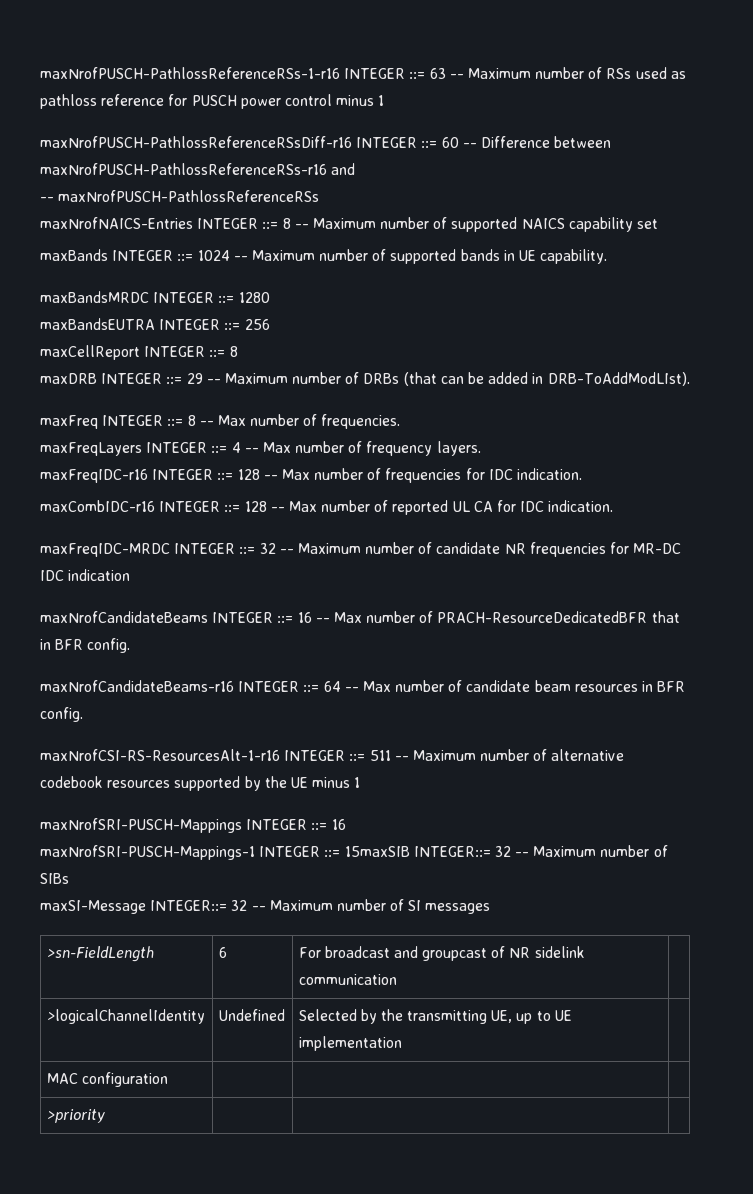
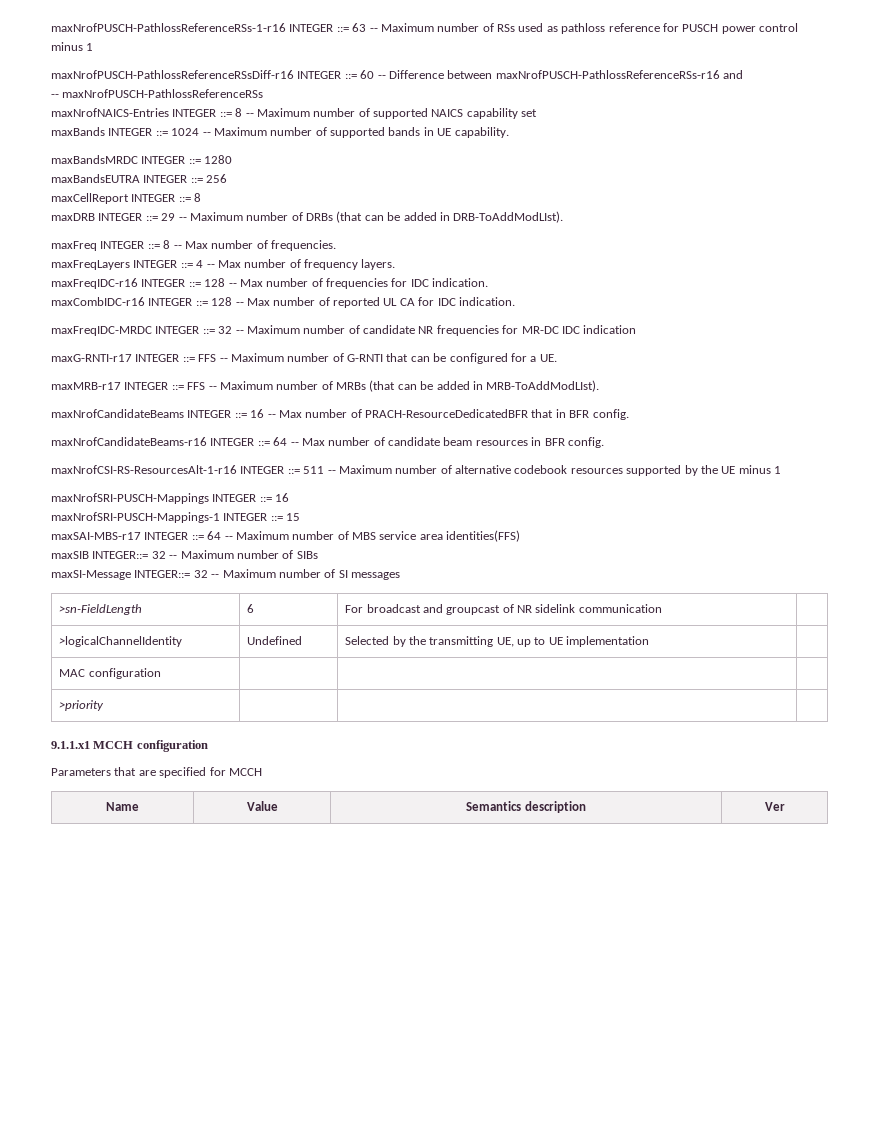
+ maxG-RNTI-r17 INTEGER ::= FFS -- Maximum number of G-RNTI that can be configured for a UE.
+ maxMRB-r17 INTEGER ::= FFS -- Maximum number of MRBs (that can be added in MRB-ToAddModLIst).
- maxNrofSRI-PUSCH-Mappings-1 INTEGER ::= 15maxSIB INTEGER::= 32 -- Maximum number of SIBs
+ maxNrofSRI-PUSCH-Mappings-1 INTEGER ::= 15
+ maxSAI-MBS-r17 INTEGER ::= 64 -- Maximum number of MBS service area identities(FFS)
+ maxSIB INTEGER::= 32 -- Maximum number of SIBs
+ 9.1.1.x1 MCCH configuration
+ Parameters that are specified for MCCH
+ Name | Value | Semantics description | Ver

